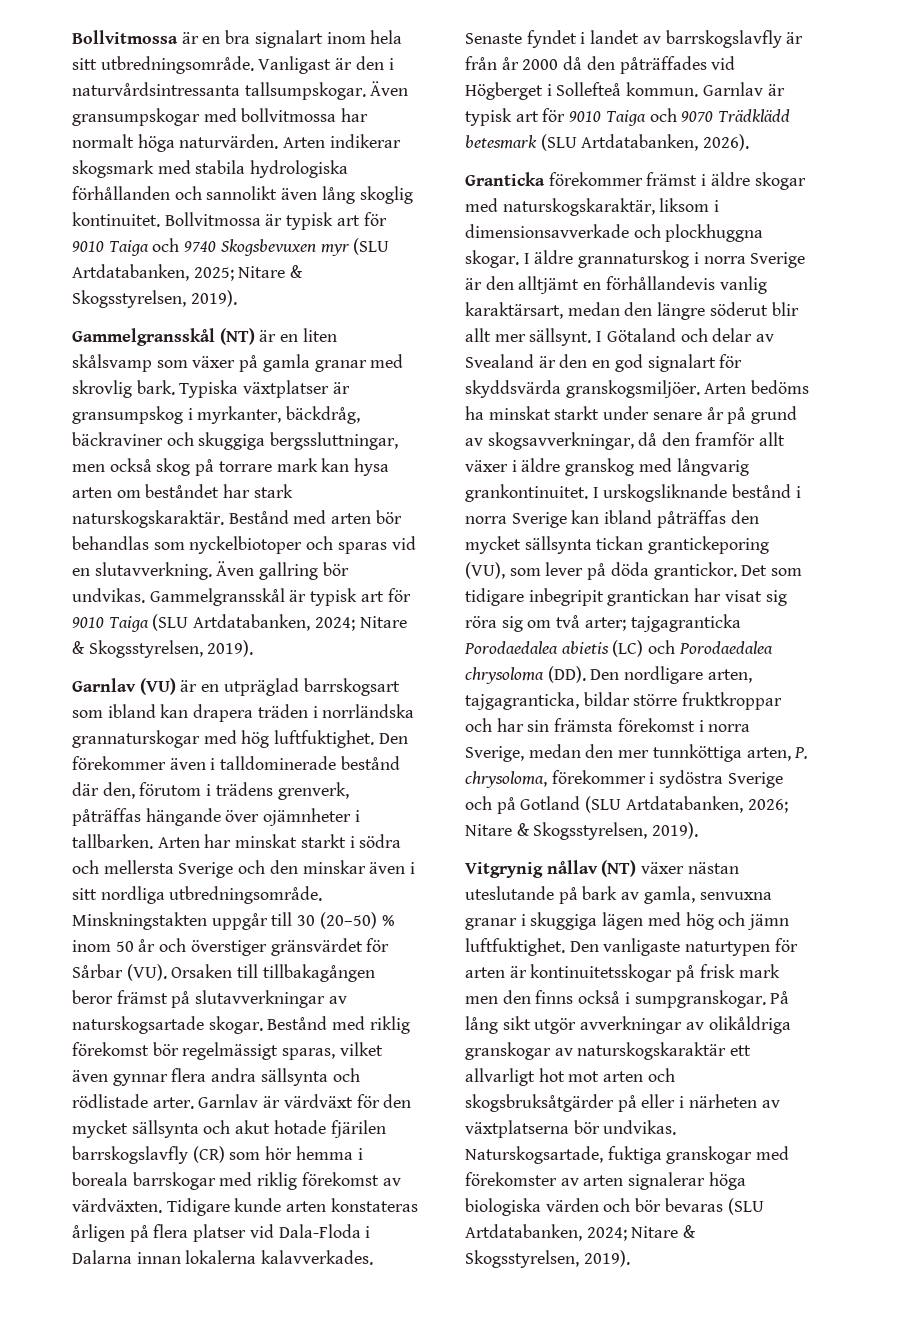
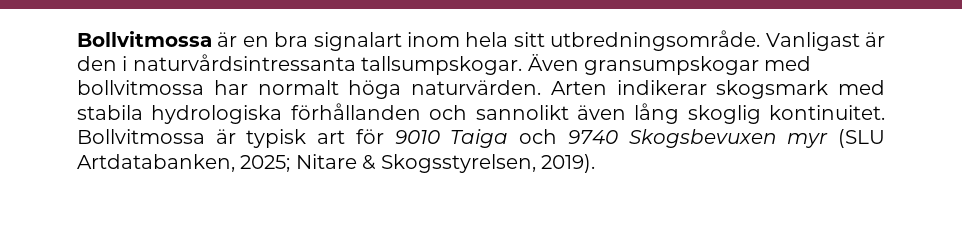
- Gammelgransskål (NT) är en liten skålsvamp som växer på gamla granar med skrovlig bark. Typiska växtplatser är gransumpskog i myrkanter, bäckdråg, bäckraviner och skuggiga bergssluttningar, men också skog på torrare mark kan hysa arten om beståndet har stark naturskogskaraktär. Bestånd med arten bör behandlas som nyckelbiotoper och sparas vid en slutavverkning. Även gallring bör undvikas. Gammelgransskål är typisk art för 9010 Taiga (SLU Artdatabanken, 2024; Nitare & Skogsstyrelsen, 2019).
- Garnlav (VU) är en utpräglad barrskogsart som ibland kan drapera träden i norrländska grannaturskogar med hög luftfuktighet. Den förekommer även i talldominerade bestånd där den, förutom i trädens grenverk, påträffas hängande över ojämnheter i tallbarken. Arten har minskat starkt i södra och mellersta Sverige och den minskar även i sitt nordliga utbredningsområde. Minskningstakten uppgår till 30 (20–50) % inom 50 år och överstiger gränsvärdet för Sårbar (VU). Orsaken till tillbakagången beror främst på slutavverkningar av naturskogsartade skogar. Bestånd med riklig förekomst bör regelmässigt sparas, vilket även gynnar flera andra sällsynta och rödlistade arter. Garnlav är värdväxt för den mycket sällsynta och akut hotade fjärilen barrskogslavfly (CR) som hör hemma i boreala barrskogar med riklig förekomst av värdväxten. Tidigare kunde arten konstateras årligen på flera platser vid Dala-Floda i Dalarna innan lokalerna kalavverkades. Senaste fyndet i landet av barrskogslavfly är från år 2000 då den påträffades vid Högberget i Sollefteå kommun. Garnlav är typisk art för 9010 Taiga och 9070 Trädklädd betesmark (SLU Artdatabanken, 2026).
- Granticka förekommer främst i äldre skogar med naturskogskaraktär, liksom i dimensionsavverkade och plockhuggna skogar. I äldre grannaturskog i norra Sverige är den alltjämt en förhållandevis vanlig karaktärsart, medan den längre söderut blir allt mer sällsynt. I Götaland och delar av Svealand är den en god signalart för skyddsvärda granskogsmiljöer. Arten bedöms ha minskat starkt under senare år på grund av skogsavverkningar, då den framför allt växer i äldre granskog med långvarig grankontinuitet. I urskogsliknande bestånd i norra Sverige kan ibland påträffas den mycket sällsynta tickan grantickeporing (VU), som lever på döda grantickor. Det som tidigare inbegripit grantickan har visat sig röra sig om två arter; tajgagranticka Porodaedalea abietis (LC) och Porodaedalea chrysoloma (DD). Den nordligare arten, tajgagranticka, bildar större fruktkroppar och har sin främsta förekomst i norra Sverige, medan den mer tunnköttiga arten, P. chrysoloma, förekommer i sydöstra Sverige och på Gotland (SLU Artdatabanken, 2026; Nitare & Skogsstyrelsen, 2019).
- Vitgrynig nållav (NT) växer nästan uteslutande på bark av gamla, senvuxna granar i skuggiga lägen med hög och jämn luftfuktighet. Den vanligaste naturtypen för arten är kontinuitetsskogar på frisk mark men den finns också i sumpgranskogar. På lång sikt utgör avverkningar av olikåldriga granskogar av naturskogskaraktär ett allvarligt hot mot arten och skogsbruksåtgärder på eller i närheten av växtplatserna bör undvikas. Naturskogsartade, fuktiga granskogar med förekomster av arten signalerar höga biologiska värden och bör bevaras (SLU Artdatabanken, 2024; Nitare & Skogsstyrelsen, 2019).

